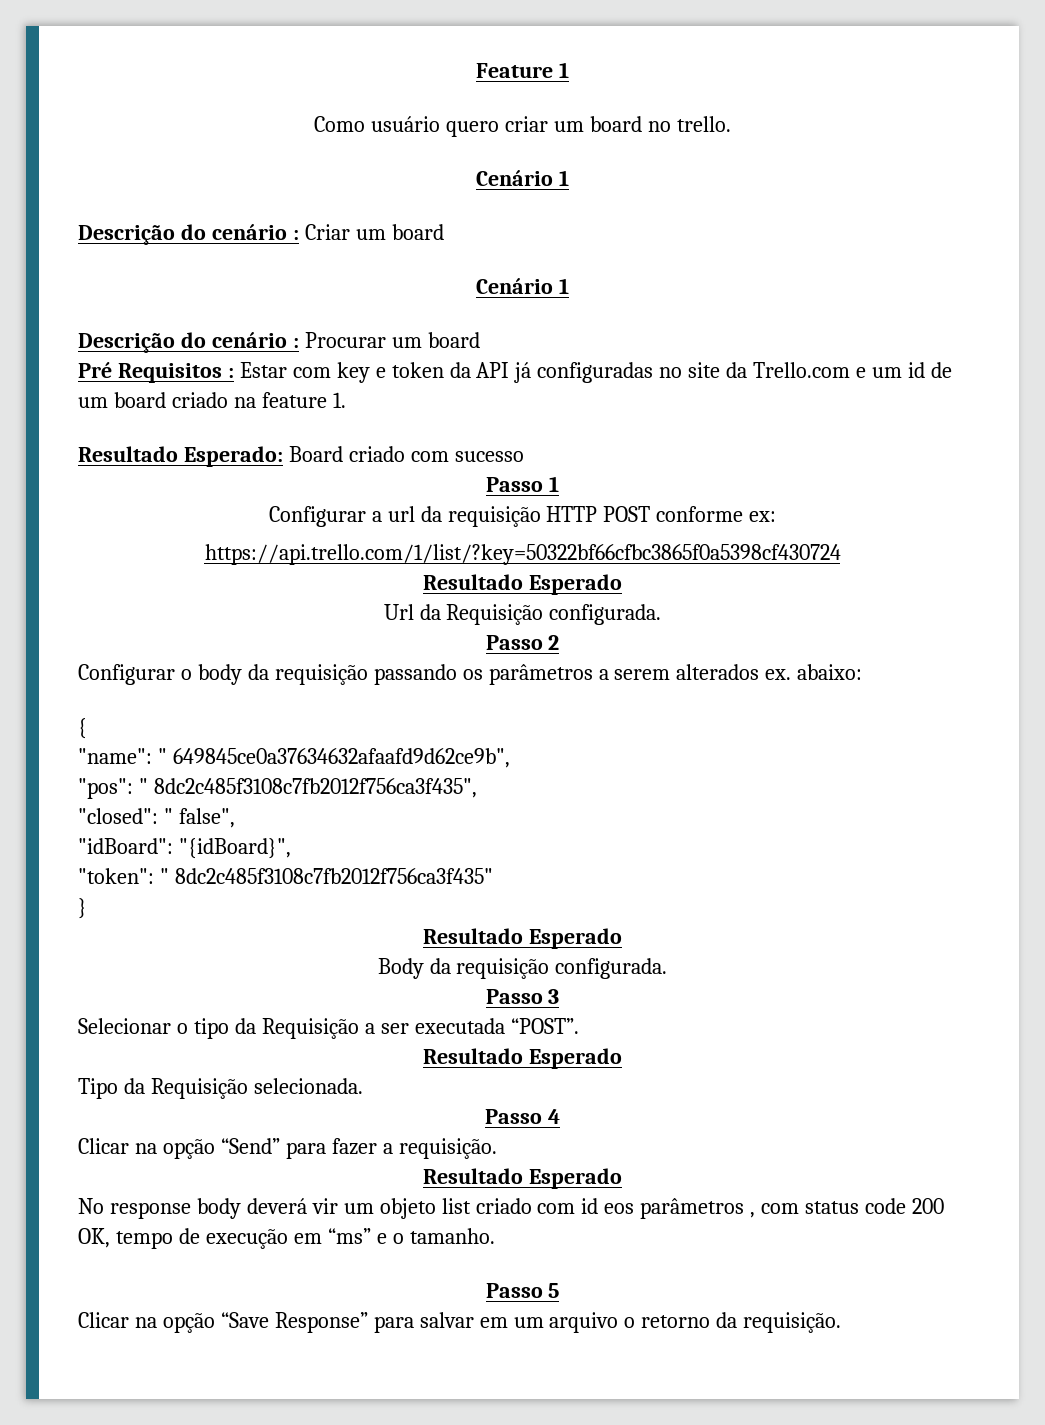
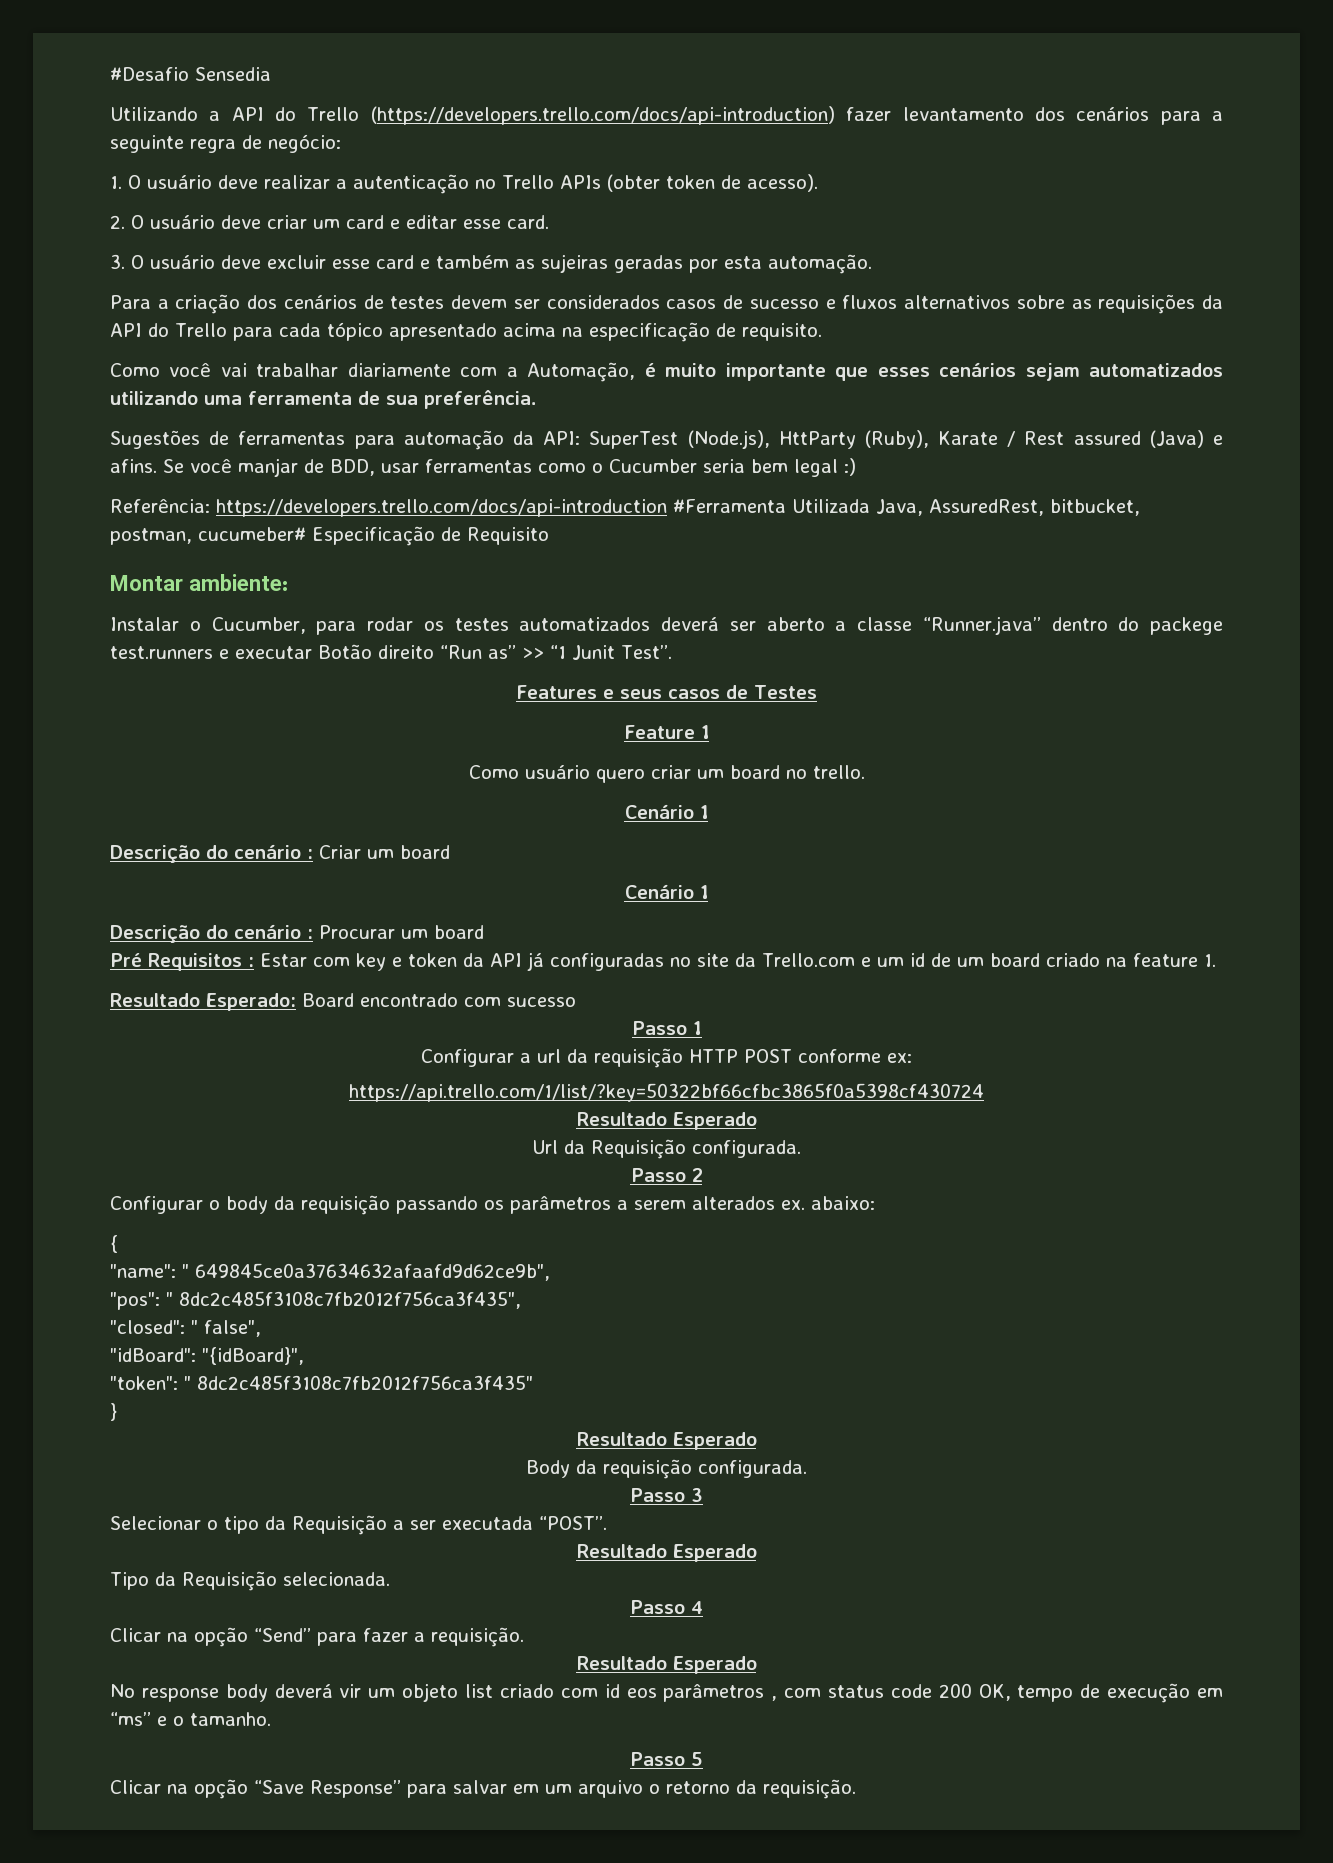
+ #Desafio Sensedia
+ Utilizando a API do Trello (https://developers.trello.com/docs/api-introduction) fazer levantamento dos cenários para a seguinte regra de negócio:
+ 1. O usuário deve realizar a autenticação no Trello APIs (obter token de acesso).
+ 2. O usuário deve criar um card e editar esse card.
+ 3. O usuário deve excluir esse card e também as sujeiras geradas por esta automação.
+ Para a criação dos cenários de testes devem ser considerados casos de sucesso e fluxos alternativos sobre as requisições da API do Trello para cada tópico apresentado acima na especificação de requisito.
+ Como você vai trabalhar diariamente com a Automação, é muito importante que esses cenários sejam automatizados utilizando uma ferramenta de sua preferência.
+ Sugestões de ferramentas para automação da API: SuperTest (Node.js), HttParty (Ruby), Karate / Rest assured (Java) e afins. Se você manjar de BDD, usar ferramentas como o Cucumber seria bem legal :)
+ Referência: https://developers.trello.com/docs/api-introduction #Ferramenta Utilizada Java, AssuredRest, bitbucket, postman, cucumeber# Especificação de Requisito
+ Montar ambiente:
+ Instalar o Cucumber, para rodar os testes automatizados deverá ser aberto a classe “Runner.java” dentro do packege test.runners e executar Botão direito “Run as” >> “1 Junit Test”.
+ Features e seus casos de Testes
- Resultado Esperado: Board criado com sucesso
+ Resultado Esperado: Board encontrado com sucesso

